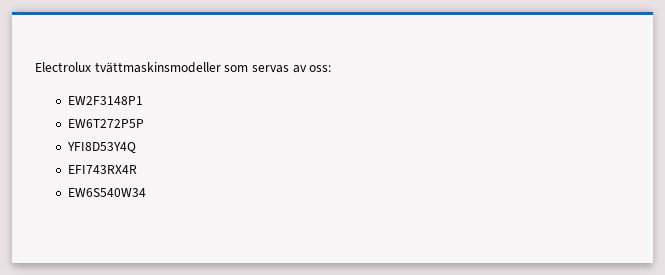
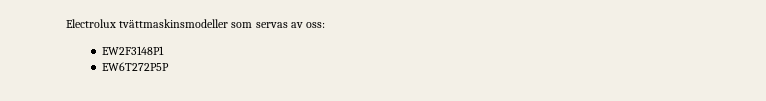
- YFI8D53Y4Q
- EFI743RX4R
- EW6S540W34

